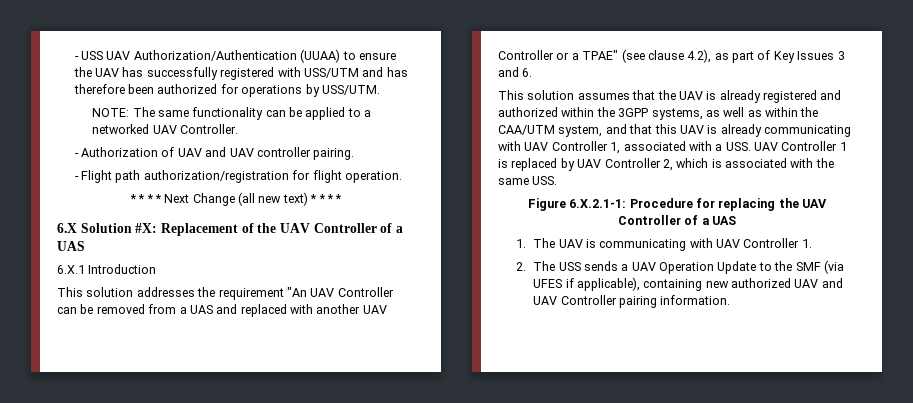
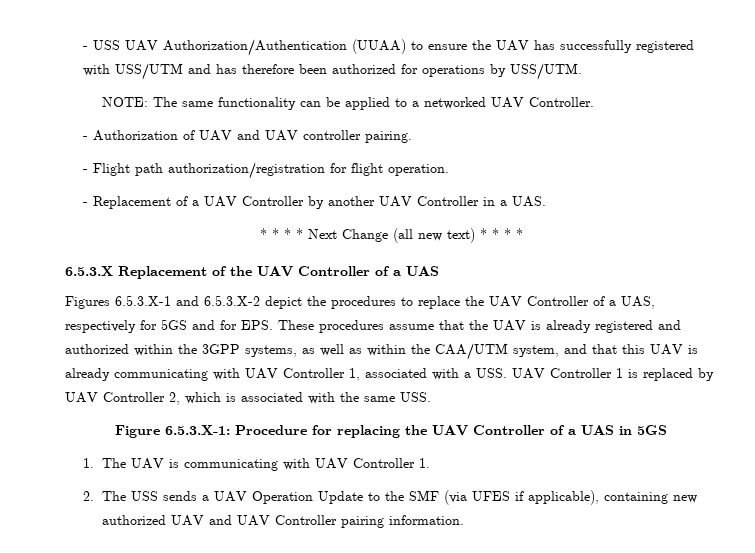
+ - Replacement of a UAV Controller by another UAV Controller in a UAS.
- 6.X Solution #X: Replacement of the UAV Controller of a UAS
+ 6.5.3.X Replacement of the UAV Controller of a UAS
- 6.X.1 Introduction
- This solution addresses the requirement "An UAV Controller can be removed from a UAS and replaced with another UAV Controller or a TPAE" (see clause 4.2), as part of Key Issues 3 and 6.
- This solution assumes that the UAV is already registered and authorized within the 3GPP systems, as well as within the CAA/UTM system, and that this UAV is already communicating with UAV Controller 1, associated with a USS. UAV Controller 1 is replaced by UAV Controller 2, which is associated with the same USS.
+ Figures 6.5.3.X-1 and 6.5.3.X-2 depict the procedures to replace the UAV Controller of a UAS, respectively for 5GS and for EPS. These procedures assume that the UAV is already registered and authorized within the 3GPP systems, as well as within the CAA/UTM system, and that this UAV is already communicating with UAV Controller 1, associated with a USS. UAV Controller 1 is replaced by UAV Controller 2, which is associated with the same USS.
- Figure 6.X.2.1-1: Procedure for replacing the UAV Controller of a UAS
+ Figure 6.5.3.X-1: Procedure for replacing the UAV Controller of a UAS in 5GS

